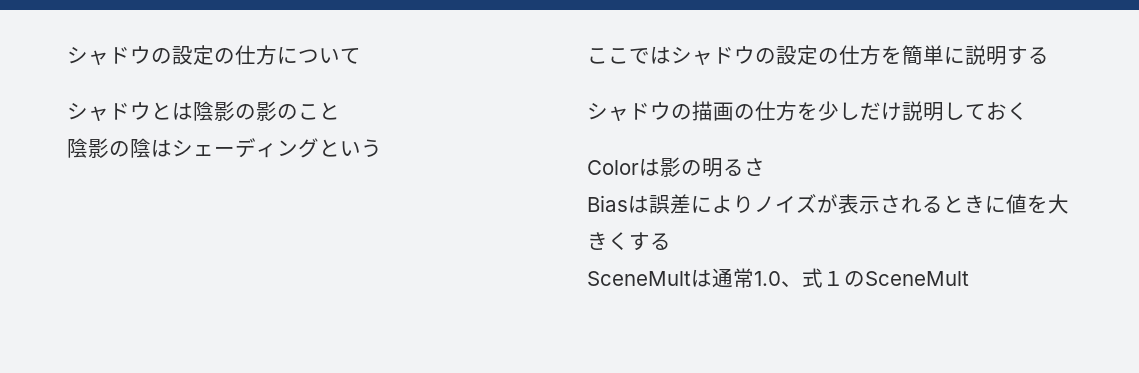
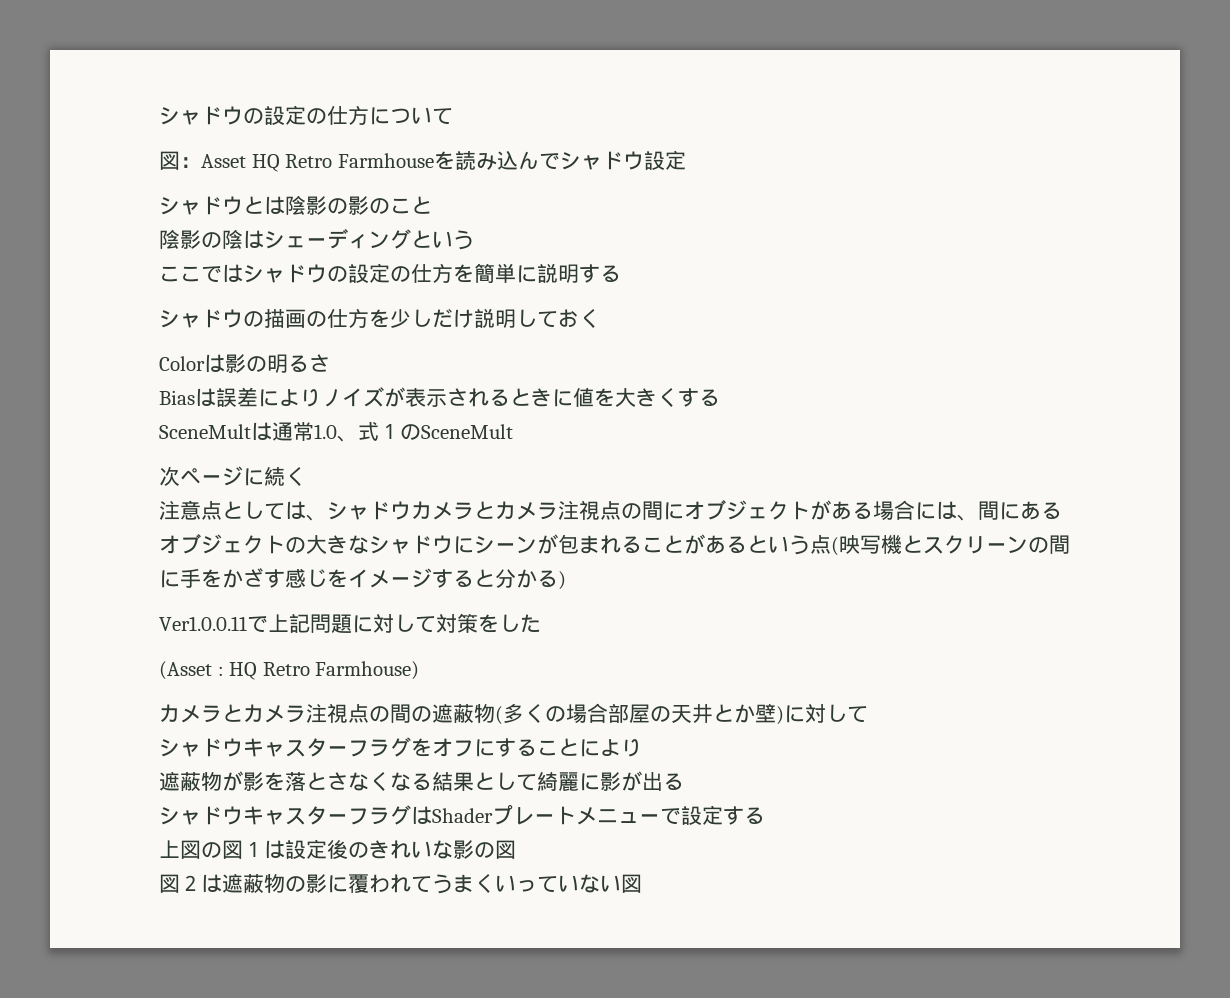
+ 図：Asset HQ Retro Farmhouseを読み込んでシャドウ設定
+ 次ページに続く
+ 注意点としては、シャドウカメラとカメラ注視点の間にオブジェクトがある場合には、間にあるオブジェクトの大きなシャドウにシーンが包まれることがあるという点(映写機とスクリーンの間に手をかざす感じをイメージすると分かる)
+ Ver1.0.0.11で上記問題に対して対策をした
+ (Asset : HQ Retro Farmhouse)
+ カメラとカメラ注視点の間の遮蔽物(多くの場合部屋の天井とか壁)に対して
+ シャドウキャスターフラグをオフにすることにより
+ 遮蔽物が影を落とさなくなる結果として綺麗に影が出る
+ シャドウキャスターフラグはShaderプレートメニューで設定する
+ 上図の図１は設定後のきれいな影の図
+ 図２は遮蔽物の影に覆われてうまくいっていない図

